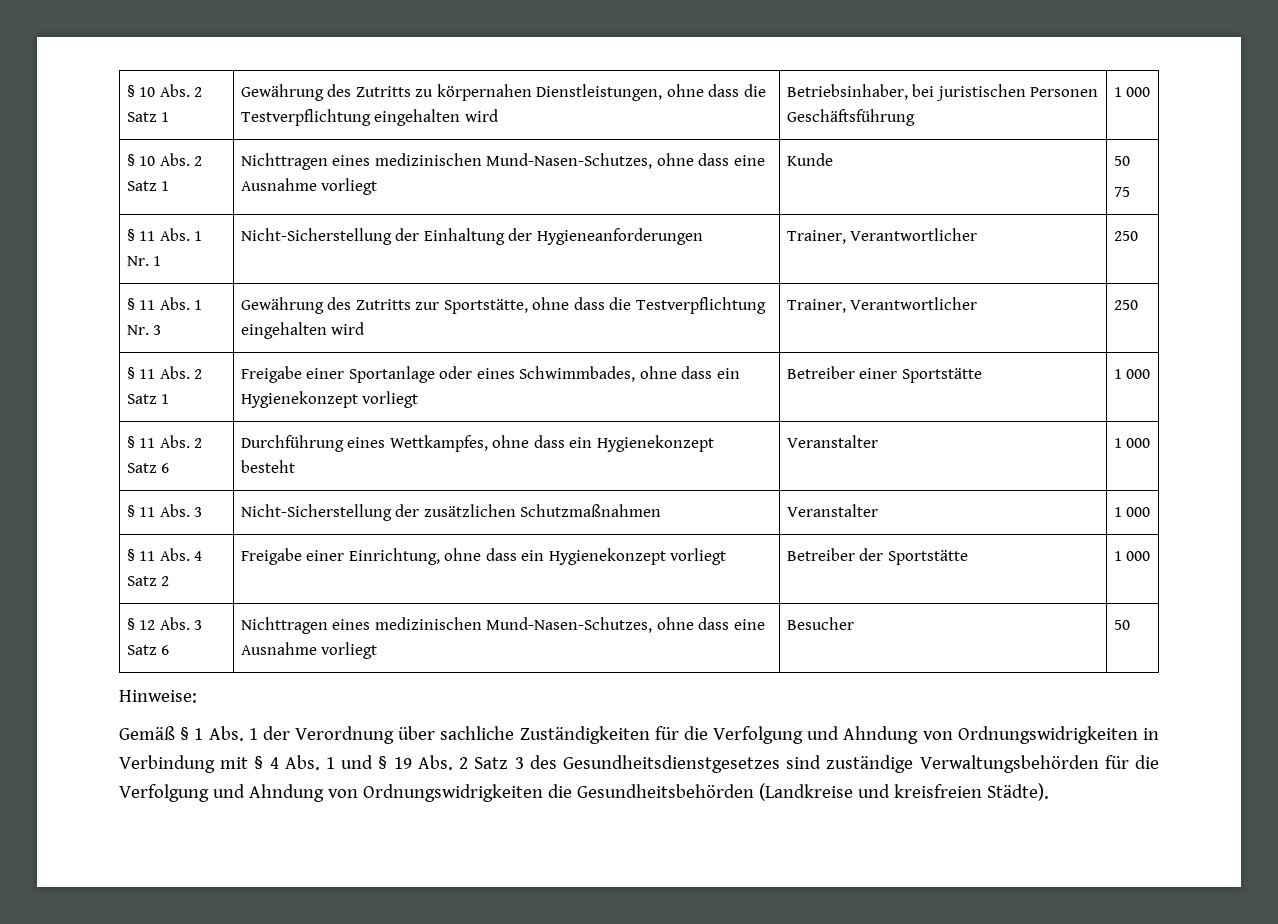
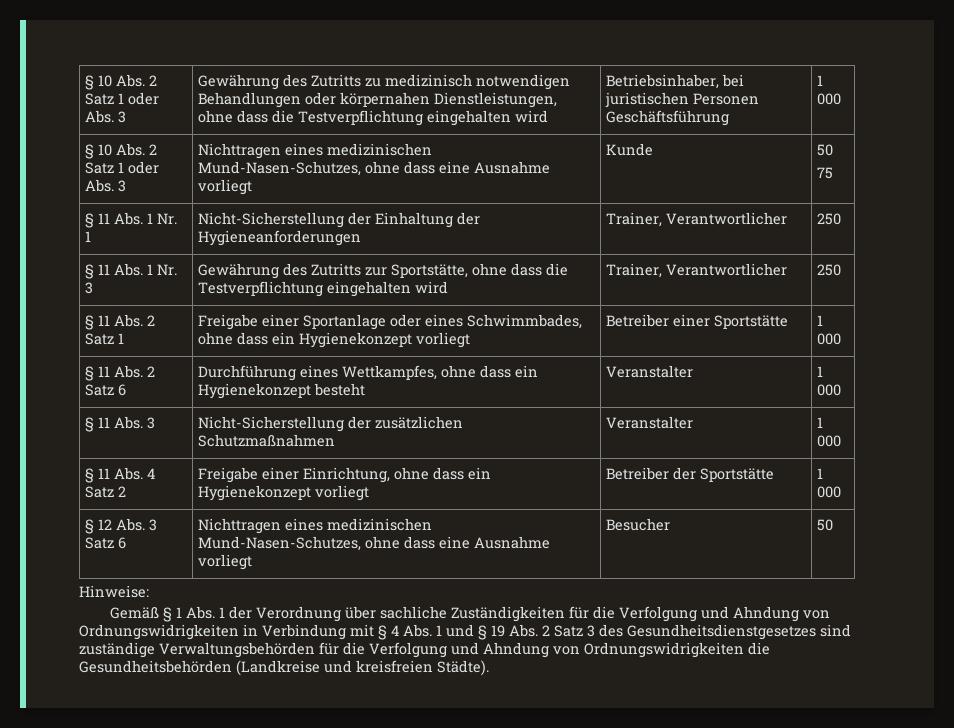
- § 10 Abs. 2 Satz 1 | Gewährung des Zutritts zu körpernahen Dienstleistungen, ohne dass die Testverpflichtung eingehalten wird | Betriebsinhaber, bei juristischen Personen Geschäftsführung | 1 000
+ § 10 Abs. 2 Satz 1 oder Abs. 3 | Gewährung des Zutritts zu medizinisch notwendigen Behandlungen oder körpernahen Dienstleistungen, ohne dass die Testverpflichtung eingehalten wird | Betriebsinhaber, bei juristischen Personen Geschäftsführung | 1 000
- § 10 Abs. 2 Satz 1 | Nichttragen eines medizinischen Mund-Nasen-Schutzes, ohne dass eine Ausnahme vorliegt | Kunde | 50
+ § 10 Abs. 2 Satz 1 oder Abs. 3 | Nichttragen eines medizinischen Mund-Nasen-Schutzes, ohne dass eine Ausnahme vorliegt | Kunde | 50

